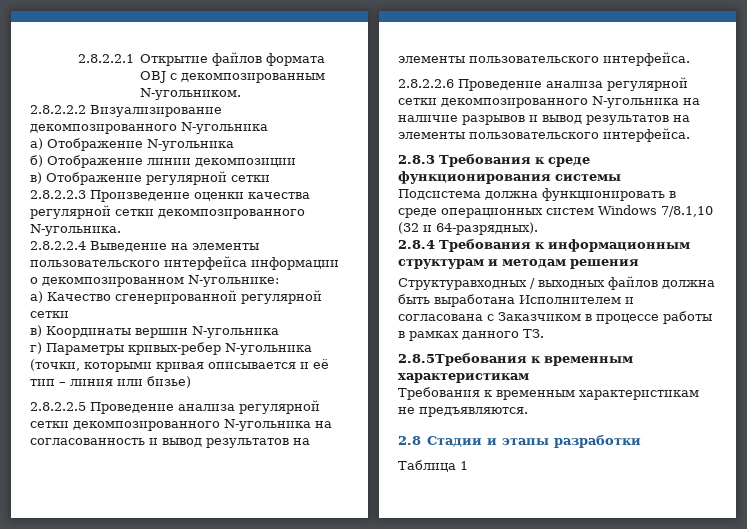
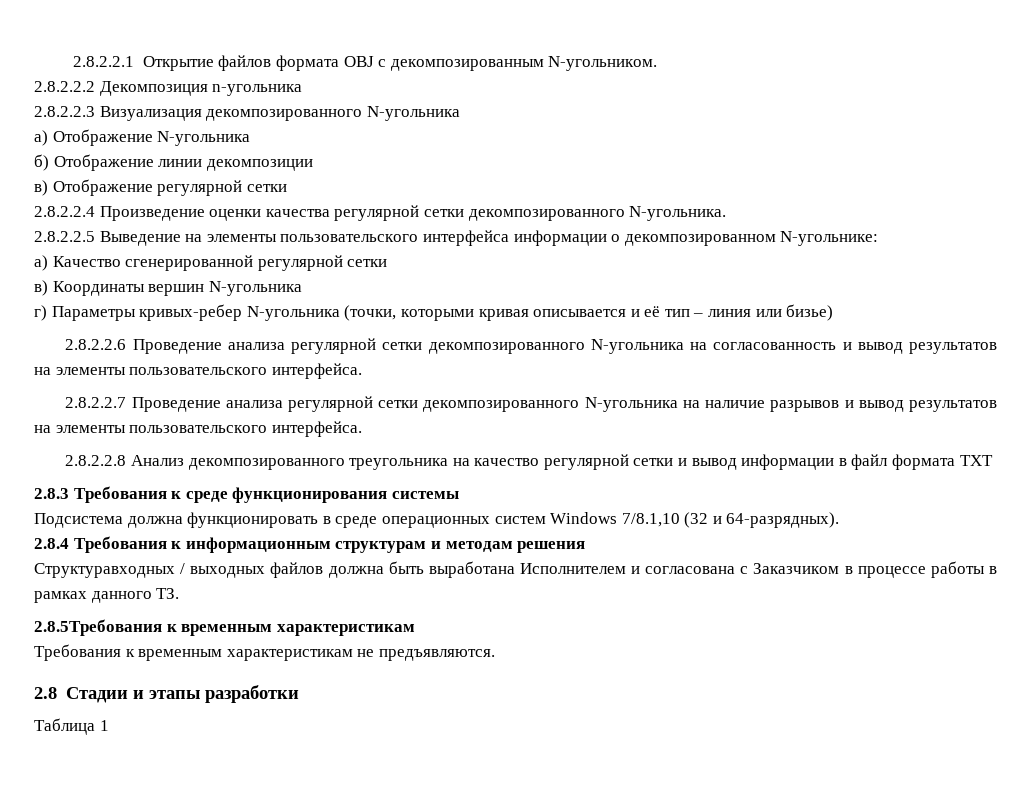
- 2.8.2.2.2 Визуализирование декомпозированного N-угольника
+ 2.8.2.2.2 Декомпозиция n-угольника
+ 2.8.2.2.3 Визуализация декомпозированного N-угольника
- 2.8.2.2.3 Произведение оценки качества регулярной сетки декомпозированного N-угольника.
+ 2.8.2.2.4 Произведение оценки качества регулярной сетки декомпозированного N-угольника.
- 2.8.2.2.4 Выведение на элементы пользовательского интерфейса информации о декомпозированном N-угольнике:
+ 2.8.2.2.5 Выведение на элементы пользовательского интерфейса информации о декомпозированном N-угольнике:
- 2.8.2.2.5 Проведение анализа регулярной сетки декомпозированного N-угольника на согласованность и вывод результатов на элементы пользовательского интерфейса.
+ 2.8.2.2.6 Проведение анализа регулярной сетки декомпозированного N-угольника на согласованность и вывод результатов на элементы пользовательского интерфейса.
- 2.8.2.2.6 Проведение анализа регулярной сетки декомпозированного N-угольника на наличие разрывов и вывод результатов на элементы пользовательского интерфейса.
+ 2.8.2.2.7 Проведение анализа регулярной сетки декомпозированного N-угольника на наличие разрывов и вывод результатов на элементы пользовательского интерфейса.
+ 2.8.2.2.8 Анализ декомпозированного треугольника на качество регулярной сетки и вывод информации в файл формата TXT

